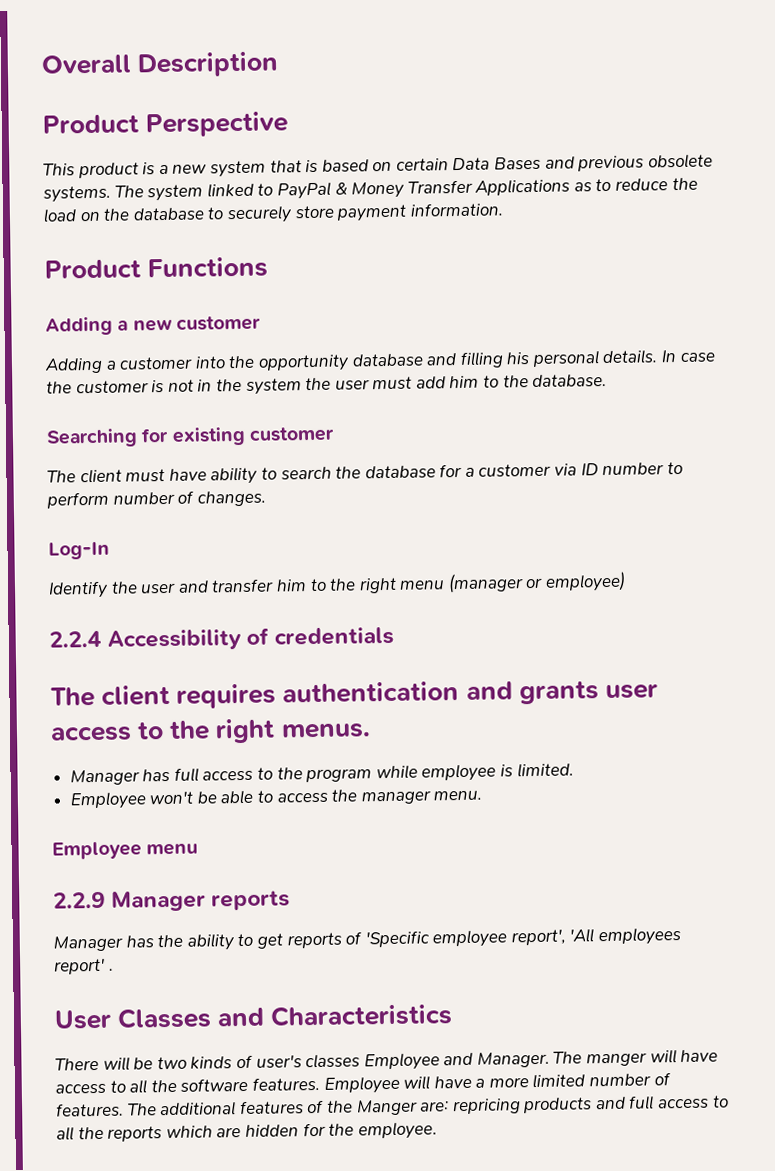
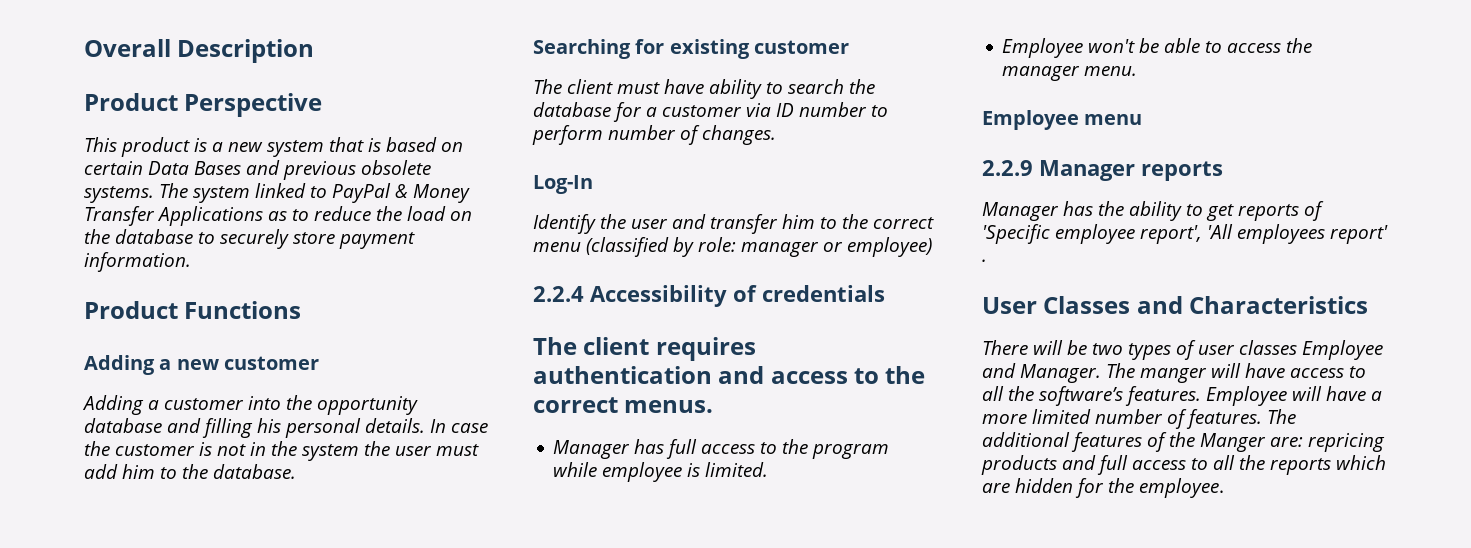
- Identify the user and transfer him to the right menu (manager or employee)
+ Identify the user and transfer him to the correct menu (classified by role: manager or employee)
- The client requires authentication and grants user access to the right menus.
+ The client requires authentication and access to the correct menus.
- There will be two kinds of user's classes Employee and Manager.
+ There will be two types of user classes Employee and Manager.
- The manger will have access to all the software features.
+ The manger will have access to all the software’s features.

